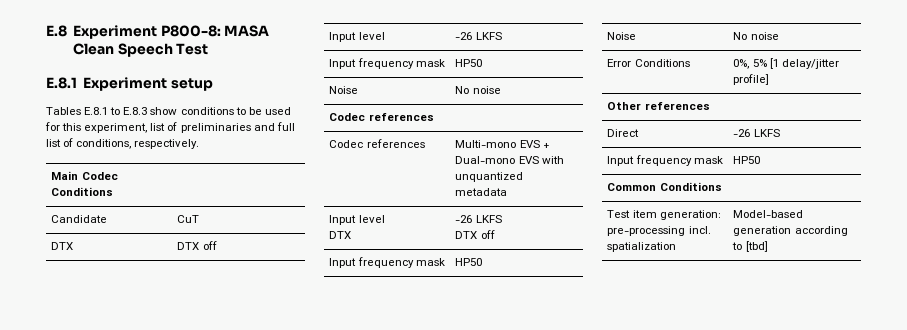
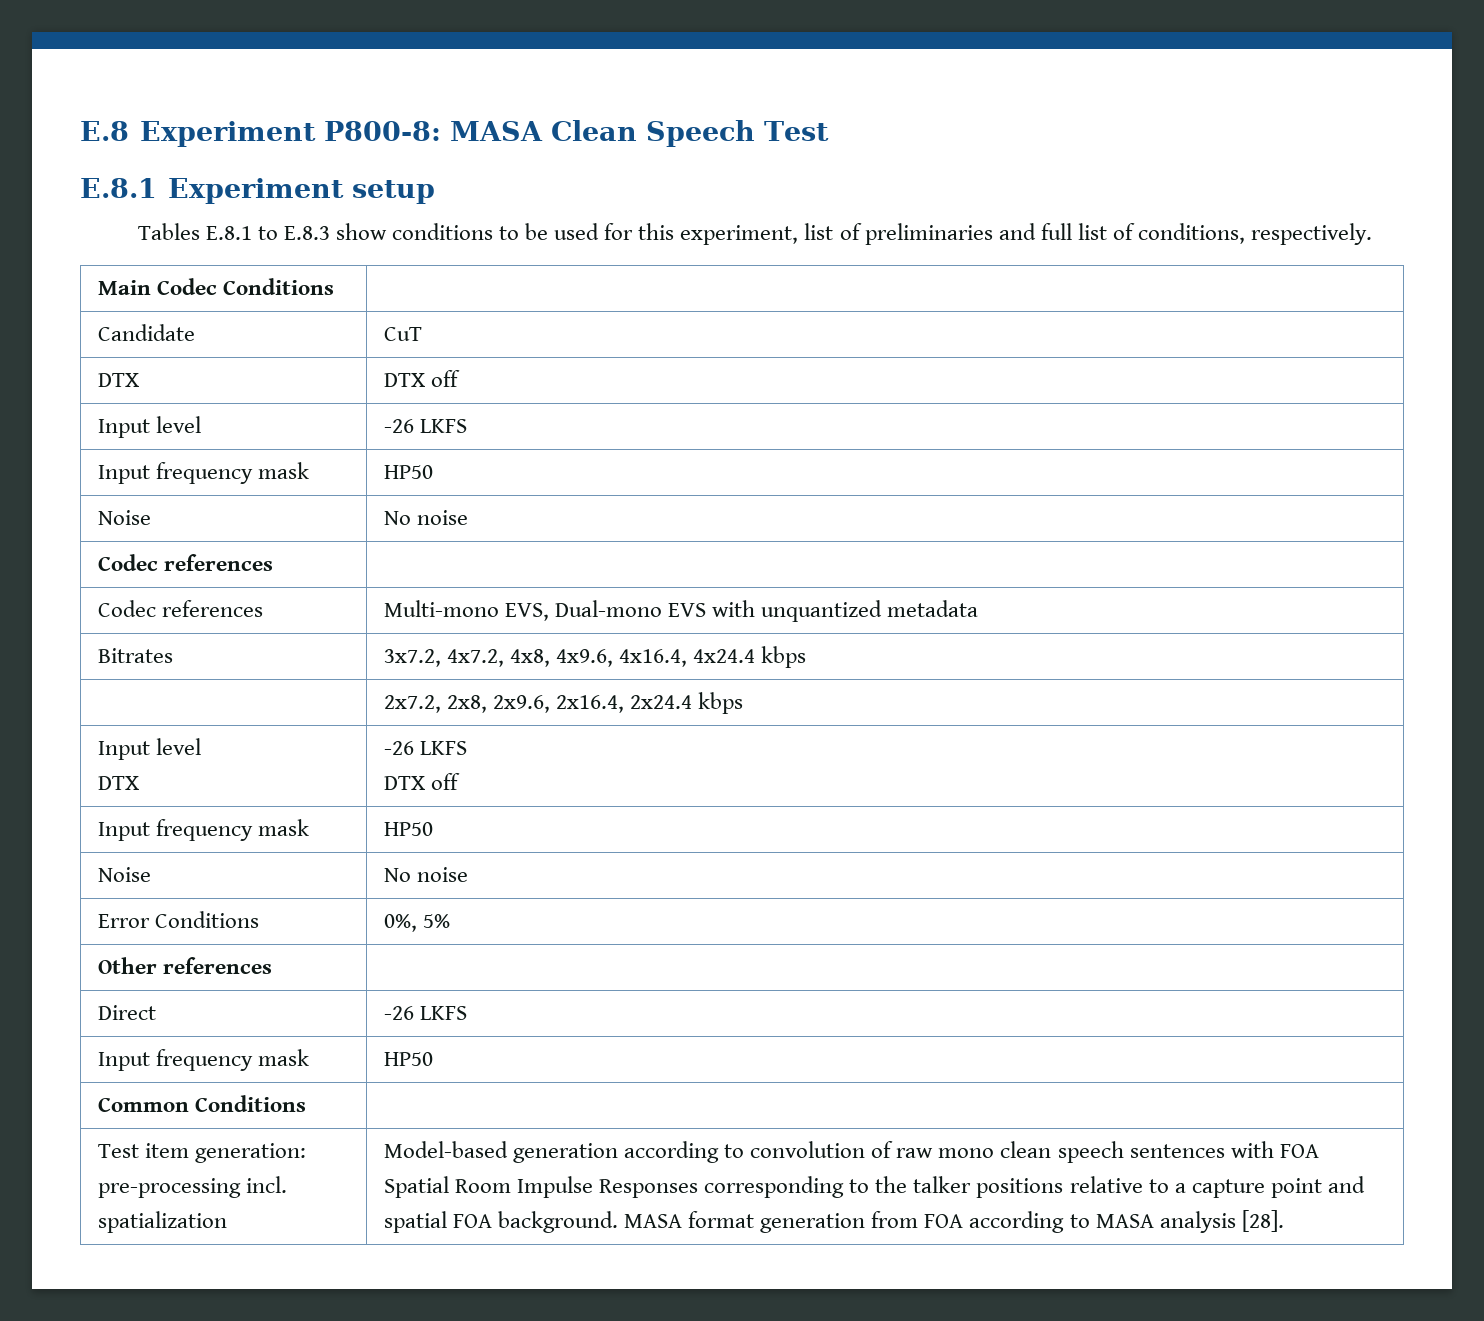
- Codec references | Multi-mono EVS + Dual-mono EVS with unquantized metadata
+ Codec references | Multi-mono EVS, Dual-mono EVS with unquantized metadata
+ Bitrates | 3x7.2, 4x7.2, 4x8, 4x9.6, 4x16.4, 4x24.4 kbps
+ | 2x7.2, 2x8, 2x9.6, 2x16.4, 2x24.4 kbps
- Error Conditions | 0%, 5% [1 delay/jitter profile]
+ Error Conditions | 0%, 5%
- Model-based generation according to [tbd]
+ Model-based generation according to convolution of raw mono clean speech sentences with FOA Spatial Room Impulse Responses corresponding to the talker positions relative to a capture point and spatial FOA background. MASA format generation from FOA according to MASA analysis [28].

